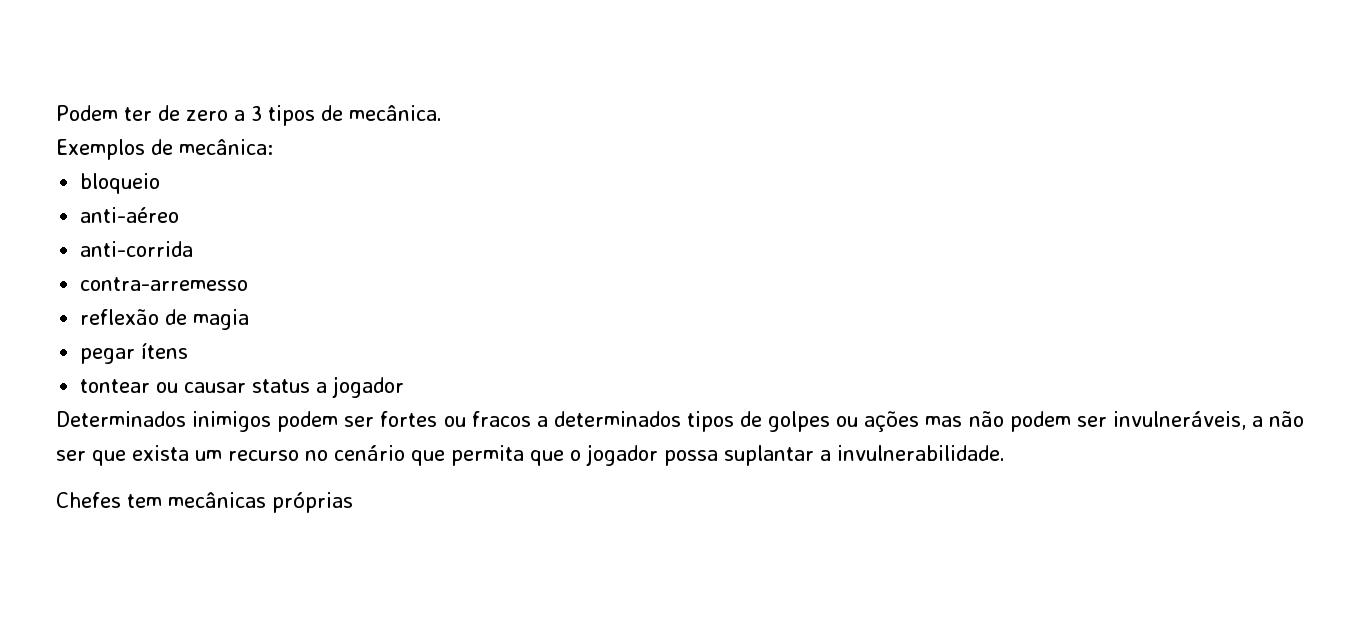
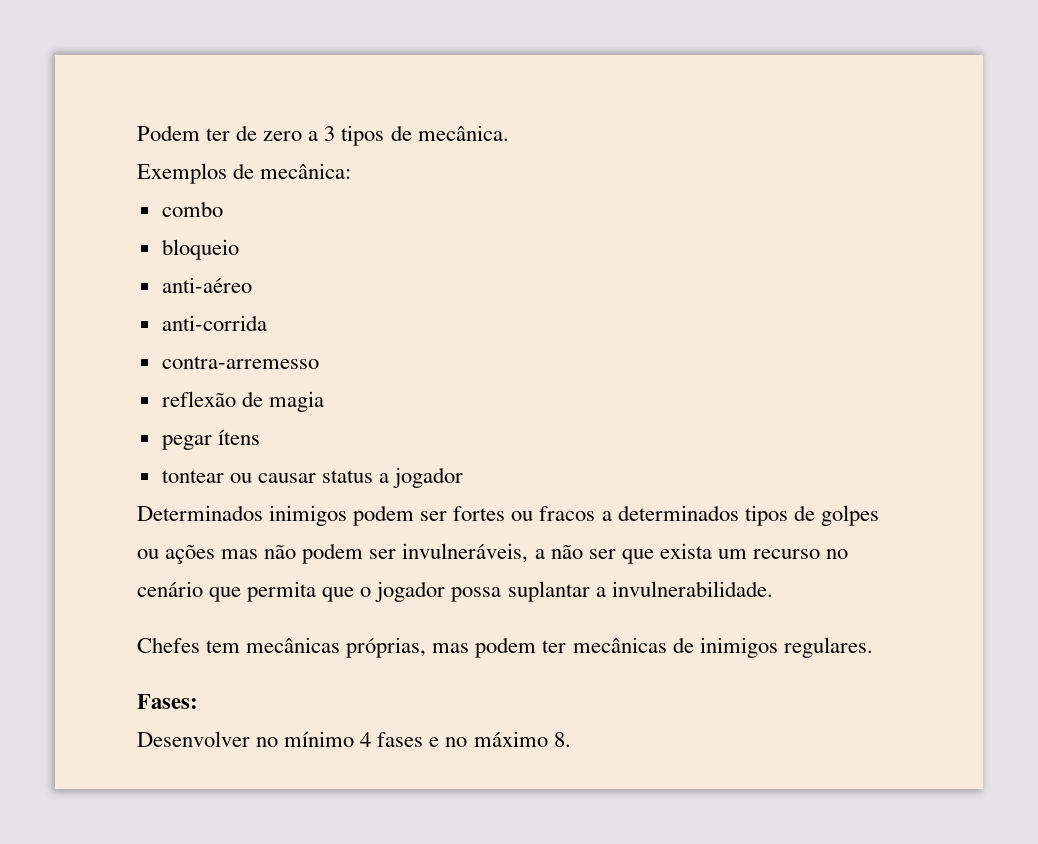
+ combo
- Chefes tem mecânicas próprias
+ Chefes tem mecânicas próprias, mas podem ter mecânicas de inimigos regulares.
+ Fases:
+ Desenvolver no mínimo 4 fases e no máximo 8.

